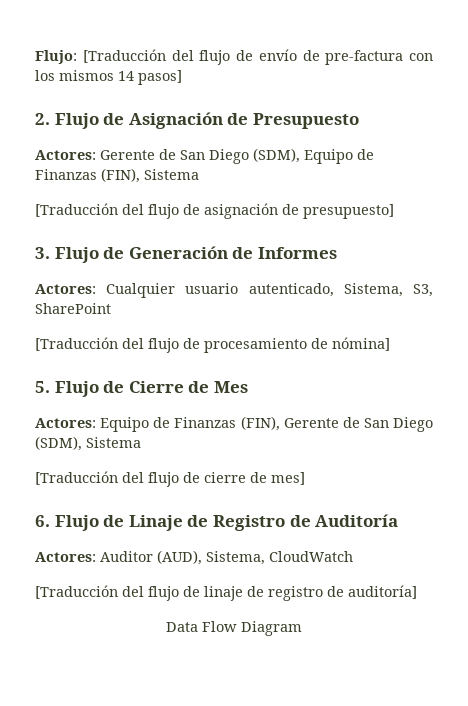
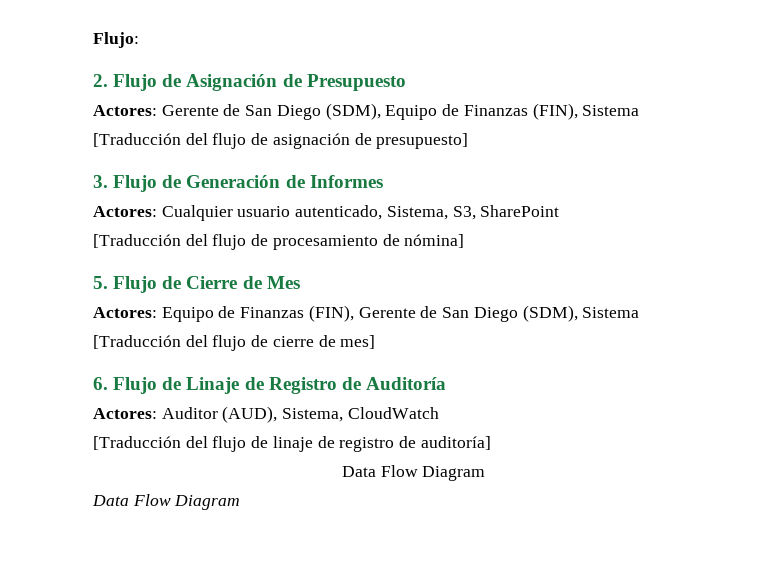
- Flujo: [Traducción del flujo de envío de pre-factura con los mismos 14 pasos]
+ Flujo:
  [Traducción del flujo de linaje de registro de auditoría]
+ Data Flow Diagram

